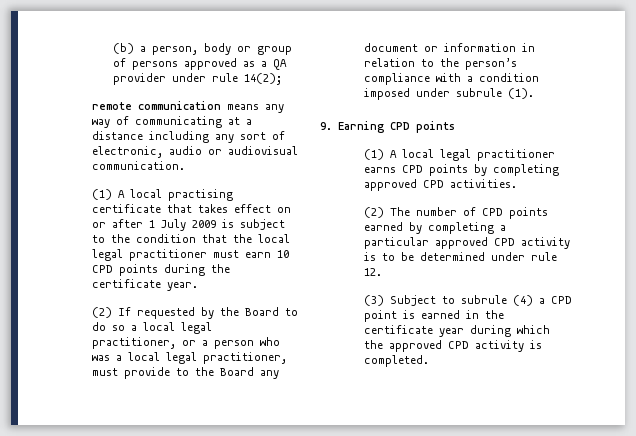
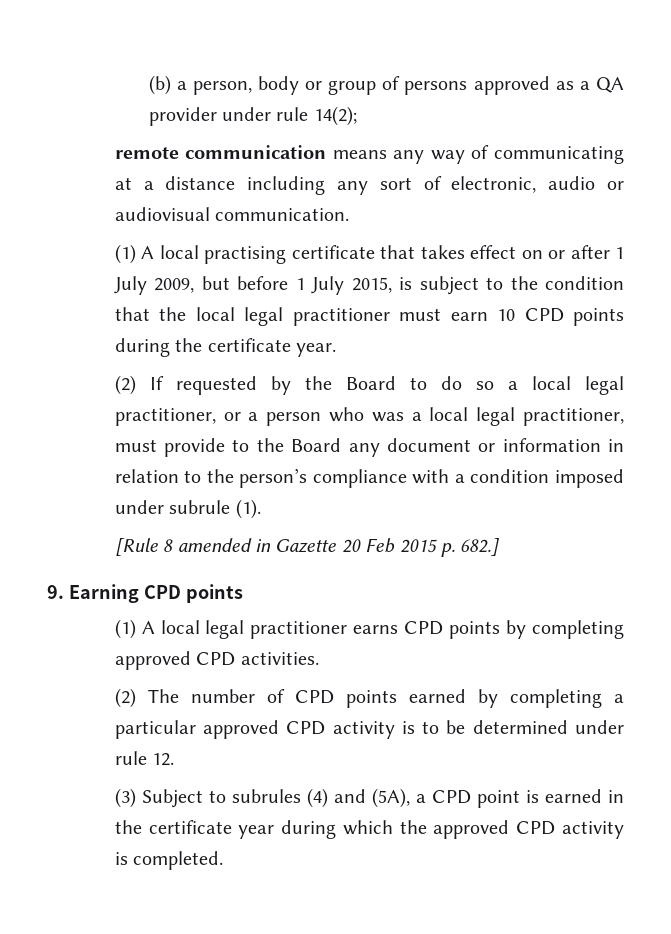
- (1) A local practising certificate that takes effect on or after 1 July 2009 is subject to the condition that the local legal practitioner must earn 10 CPD points during the certificate year.
+ (1) A local practising certificate that takes effect on or after 1 July 2009, but before 1 July 2015, is subject to the condition that the local legal practitioner must earn 10 CPD points during the certificate year.
+ [Rule 8 amended in Gazette 20 Feb 2015 p. 682.]
- (3) Subject to subrule (4) a CPD point is earned in the certificate year during which the approved CPD activity is completed.
+ (3) Subject to subrules (4) and (5A), a CPD point is earned in the certificate year during which the approved CPD activity is completed.

